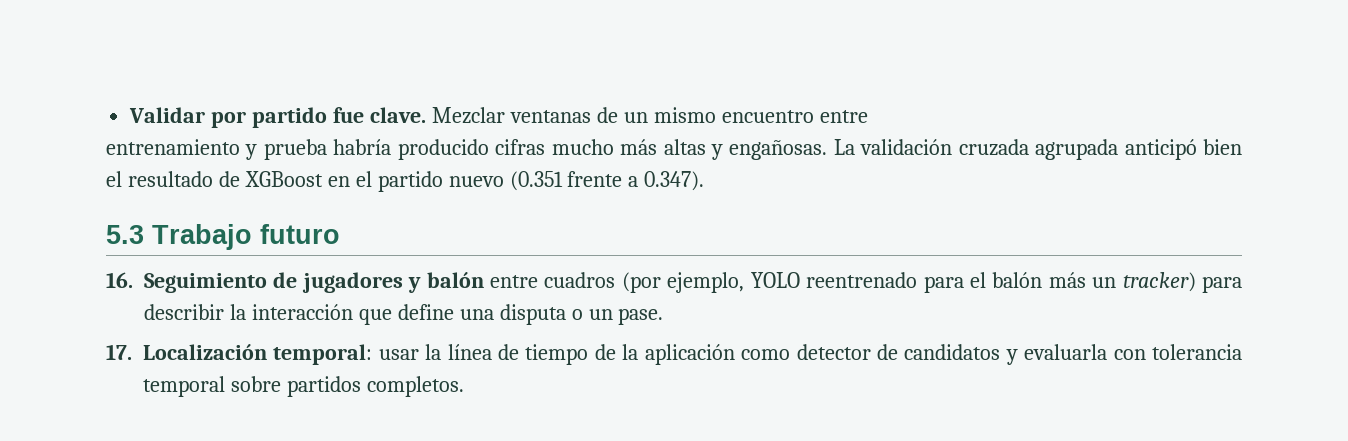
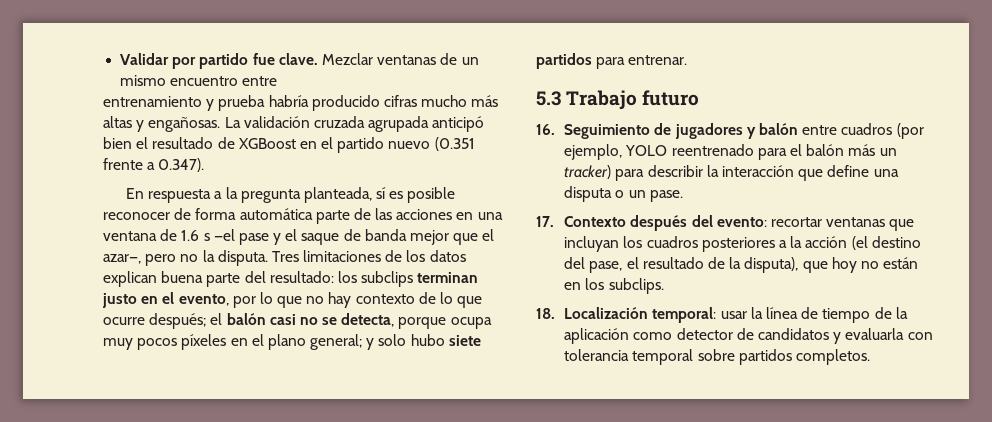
+ En respuesta a la pregunta planteada, sí es posible reconocer de forma automática parte de las acciones en una ventana de 1.6 s —el pase y el saque de banda mejor que el azar—, pero no la disputa. Tres limitaciones de los datos explican buena parte del resultado: los subclips terminan justo en el evento, por lo que no hay contexto de lo que ocurre después; el balón casi no se detecta, porque ocupa muy pocos píxeles en el plano general; y solo hubo siete partidos para entrenar.
- 17. Localización temporal: usar la línea de tiempo de la aplicación como detector de candidatos y evaluarla con tolerancia temporal sobre partidos completos.
+ 17. Contexto después del evento: recortar ventanas que incluyan los cuadros posteriores a la acción (el destino del pase, el resultado de la disputa), que hoy no están en los subclips.
+ 18. Localización temporal: usar la línea de tiempo de la aplicación como detector de candidatos y evaluarla con tolerancia temporal sobre partidos completos.

